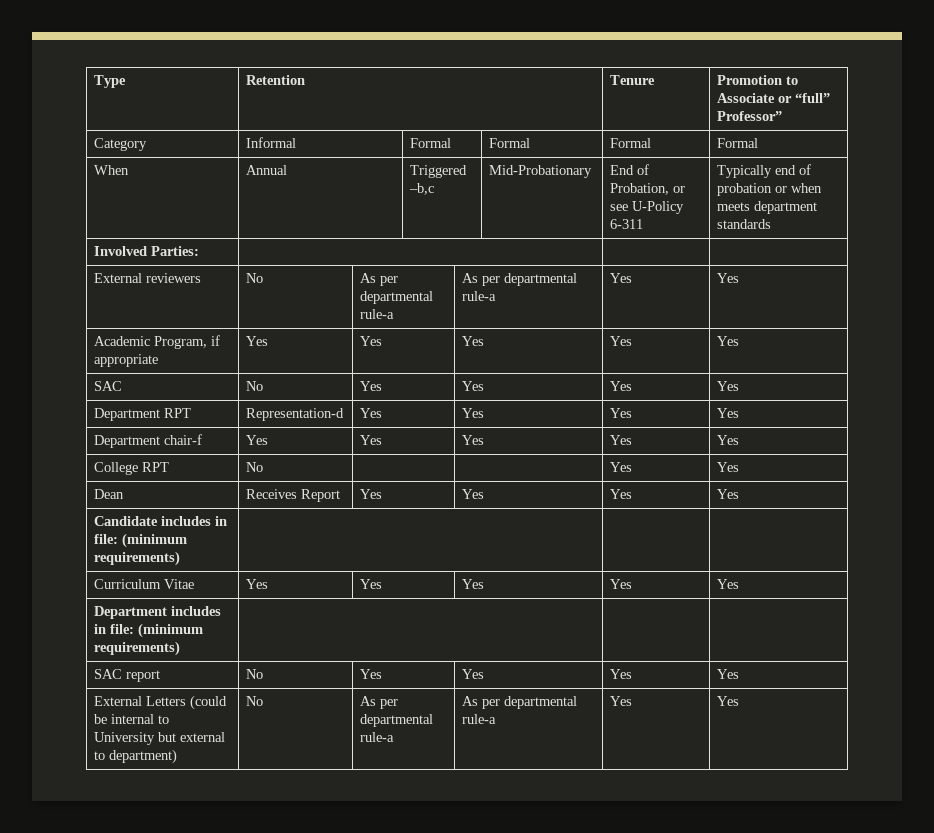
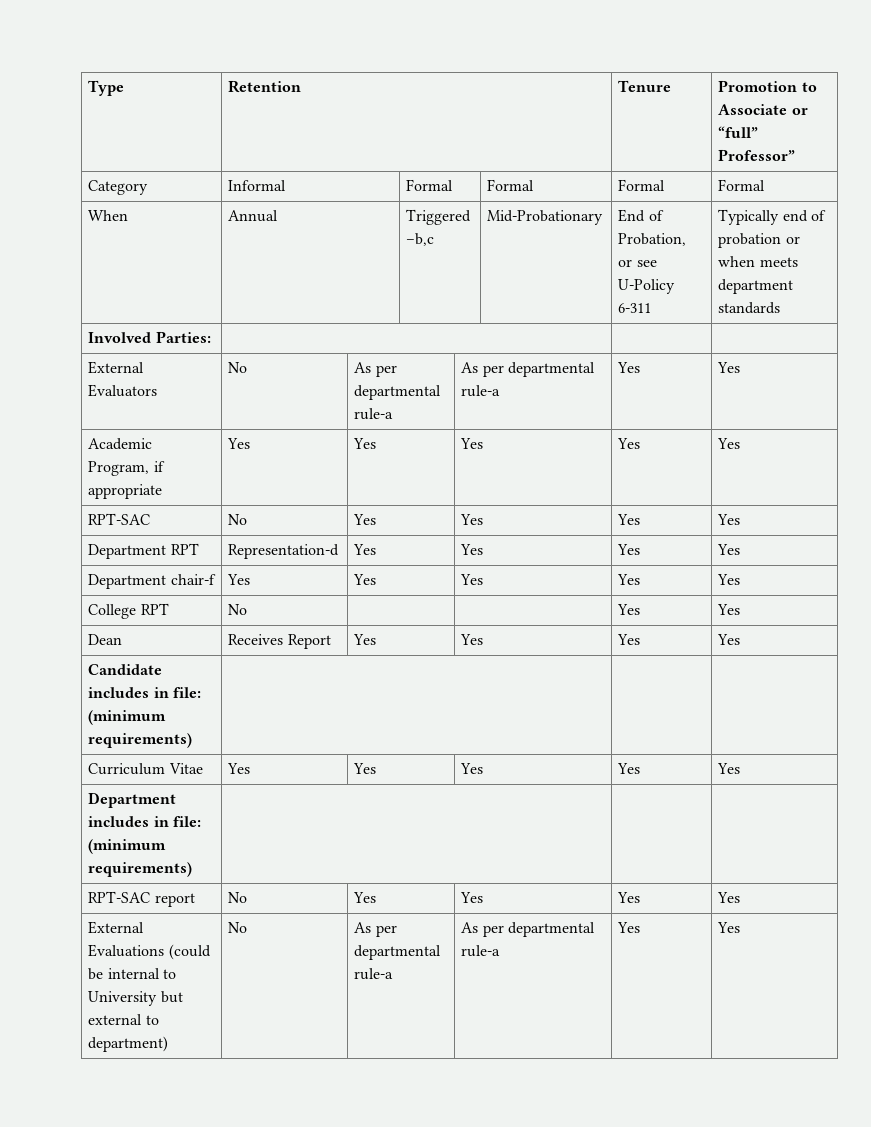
- External reviewers | No | As per departmental rule-a | As per departmental rule-a | Yes | Yes
+ External Evaluators | No | As per departmental rule-a | As per departmental rule-a | Yes | Yes
- SAC | No | Yes | Yes | Yes | Yes
+ RPT-SAC | No | Yes | Yes | Yes | Yes
- SAC report | No | Yes | Yes | Yes | Yes
+ RPT-SAC report | No | Yes | Yes | Yes | Yes
- External Letters (could be internal to University but external to department) | No | As per departmental rule-a | As per departmental rule-a | Yes | Yes
+ External Evaluations (could be internal to University but external to department) | No | As per departmental rule-a | As per departmental rule-a | Yes | Yes

